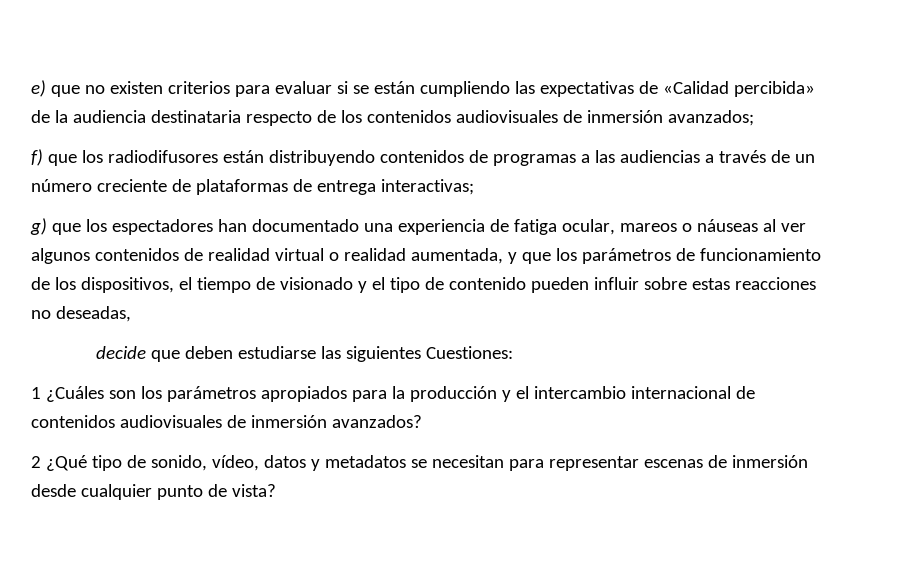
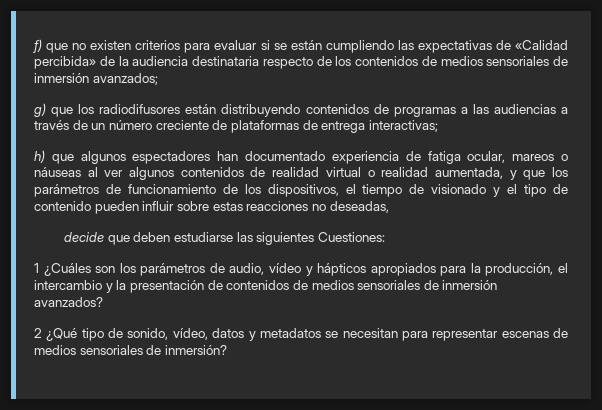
- e) que no existen criterios para evaluar si se están cumpliendo las expectativas de «Calidad percibida» de la audiencia destinataria respecto de los contenidos audiovisuales de inmersión avanzados;
+ f) que no existen criterios para evaluar si se están cumpliendo las expectativas de «Calidad percibida» de la audiencia destinataria respecto de los contenidos de medios sensoriales de inmersión avanzados;
- f) que los radiodifusores están distribuyendo contenidos de programas a las audiencias a través de un número creciente de plataformas de entrega interactivas;
+ g) que los radiodifusores están distribuyendo contenidos de programas a las audiencias a través de un número creciente de plataformas de entrega interactivas;
- g) que los espectadores han documentado una experiencia de fatiga ocular, mareos o náuseas al ver algunos contenidos de realidad virtual o realidad aumentada, y que los parámetros de funcionamiento de los dispositivos, el tiempo de visionado y el tipo de contenido pueden influir sobre estas reacciones no deseadas,
+ h) que algunos espectadores han documentado experiencia de fatiga ocular, mareos o náuseas al ver algunos contenidos de realidad virtual o realidad aumentada, y que los parámetros de funcionamiento de los dispositivos, el tiempo de visionado y el tipo de contenido pueden influir sobre estas reacciones no deseadas,
- 1 ¿Cuáles son los parámetros apropiados para la producción y el intercambio internacional de contenidos audiovisuales de inmersión avanzados?
+ 1 ¿Cuáles son los parámetros de audio, vídeo y hápticos apropiados para la producción, el intercambio y la presentación de contenidos de medios sensoriales de inmersión avanzados?
- 2 ¿Qué tipo de sonido, vídeo, datos y metadatos se necesitan para representar escenas de inmersión desde cualquier punto de vista?
+ 2 ¿Qué tipo de sonido, vídeo, datos y metadatos se necesitan para representar escenas de medios sensoriales de inmersión?

